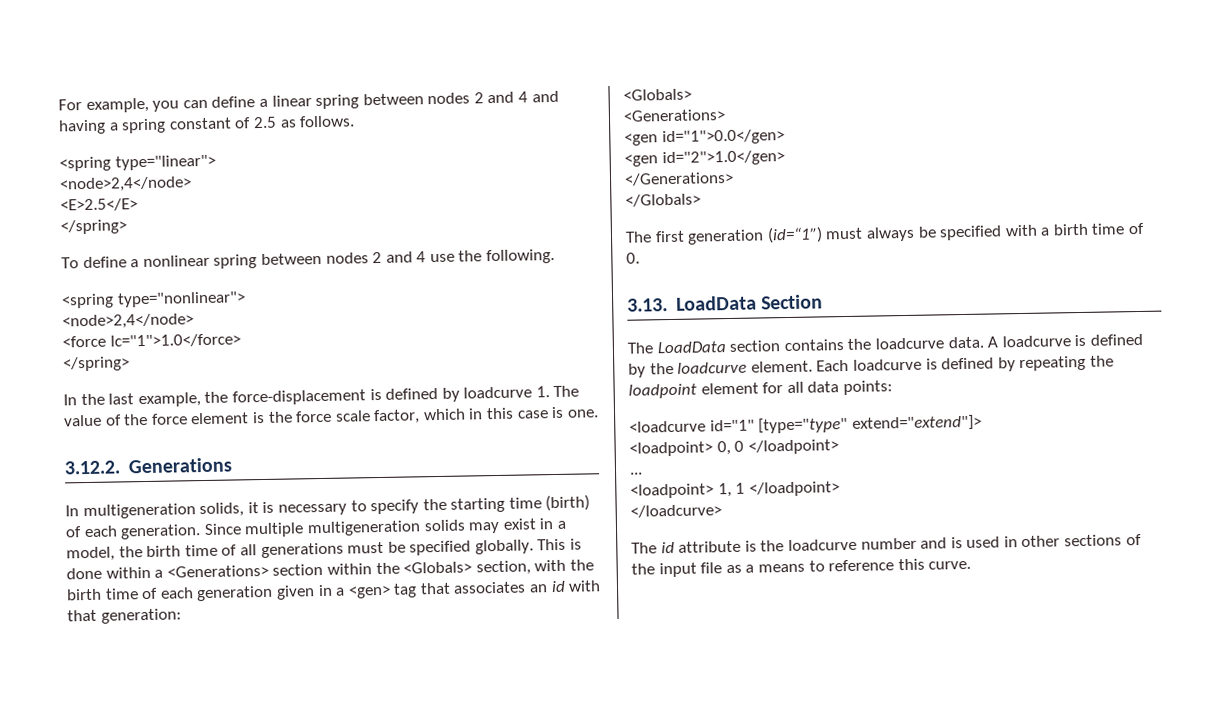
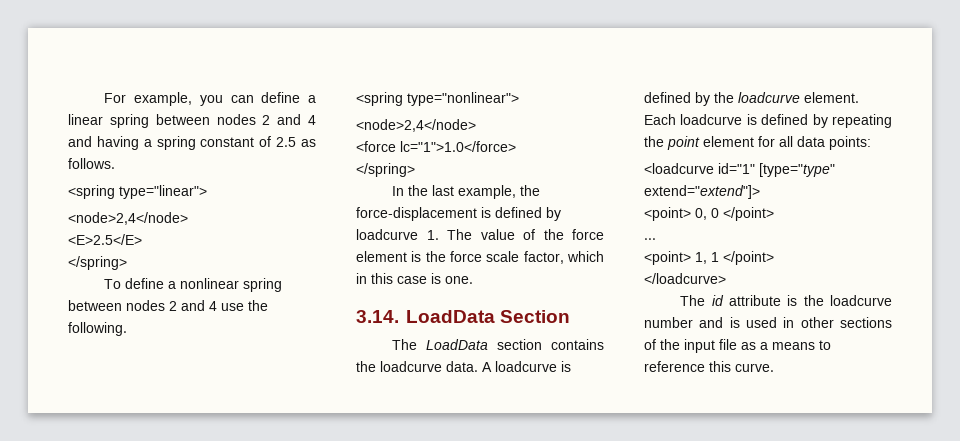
- 3.12.2. Generations
- In multigeneration solids, it is necessary to specify the starting time (birth) of each generation. Since multiple multigeneration solids may exist in a model, the birth time of all generations must be specified globally. This is done within a <Generations> section within the <Globals> section, with the birth time of each generation given in a <gen> tag that associates an id with that generation:
- <Globals>
- <Generations>
- <gen id="1">0.0</gen>
- <gen id="2">1.0</gen>
- </Generations>
- </Globals>
- The first generation (id=“1”) must always be specified with a birth time of 0.
- 3.13. LoadData Section
+ 3.14. LoadData Section
- Each loadcurve is defined by repeating the loadpoint element for all data points:
+ Each loadcurve is defined by repeating the point element for all data points:
- <loadpoint> 0, 0 </loadpoint>
+ <point> 0, 0 </point>
- <loadpoint> 1, 1 </loadpoint>
+ <point> 1, 1 </point>

